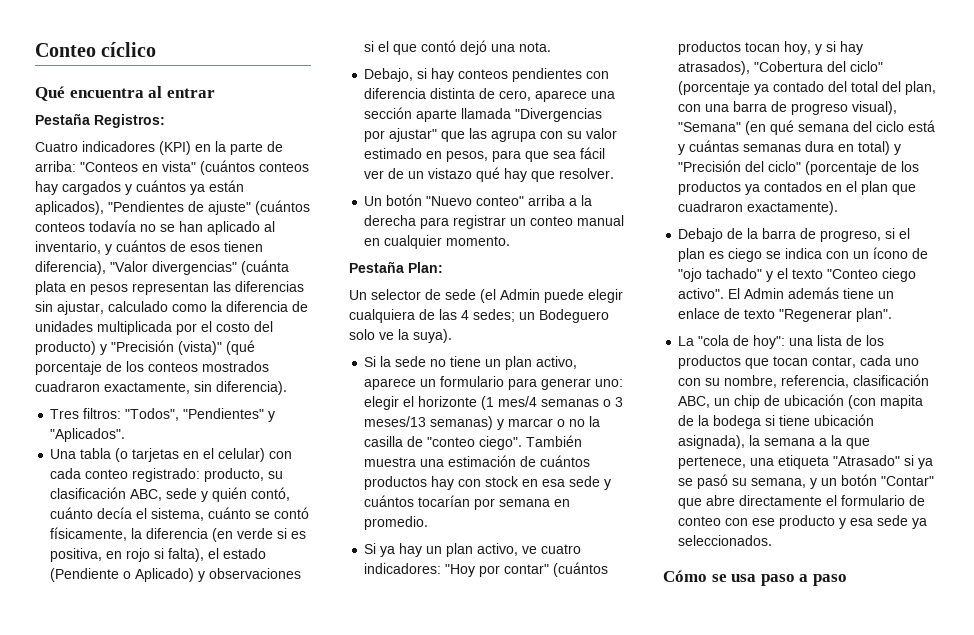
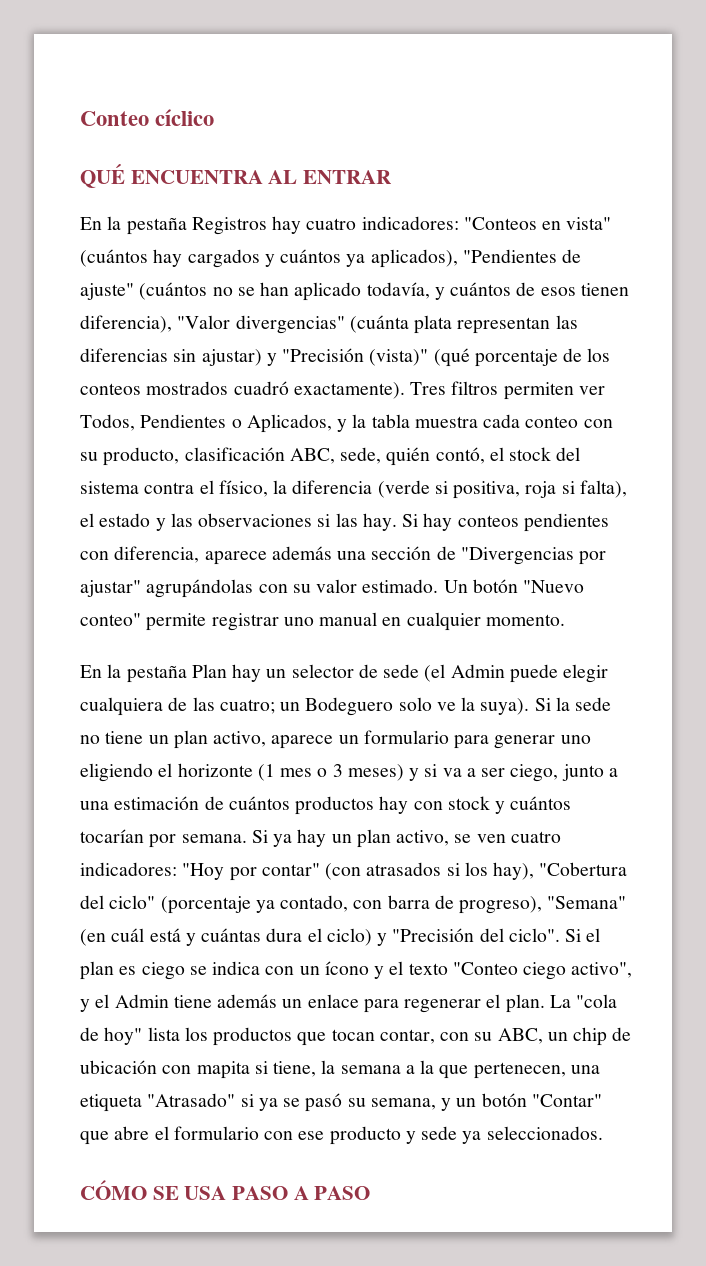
- Qué encuentra al entrar
- Pestaña Registros:
- Cuatro indicadores (KPI) en la parte de arriba:
+ QUÉ ENCUENTRA AL ENTRAR
+ En la pestaña Registros hay cuatro indicadores:
- "Conteos en vista" (cuántos conteos hay cargados y cuántos ya están aplicados), "Pendientes de ajuste" (cuántos conteos todavía no se han aplicado al inventario, y cuántos de esos tienen diferencia), "Valor divergencias" (cuánta plata en pesos representan las diferencias sin ajustar, calculado como la diferencia de unidades multiplicada por el costo del producto) y "Precisión (vista)" (qué porcentaje de los conteos mostrados cuadraron exactamente, sin diferencia).
- Tres filtros: "Todos", "Pendientes" y "Aplicados".
- Una tabla (o tarjetas en el celular) con cada conteo registrado: producto, su clasificación ABC, sede y quién contó, cuánto decía el sistema, cuánto se contó físicamente, la diferencia (en verde si es positiva, en rojo si falta), el estado (Pendiente o Aplicado) y observaciones si el que contó dejó una nota.
- Debajo, si hay conteos pendientes con diferencia distinta de cero, aparece una sección aparte llamada "Divergencias por ajustar" que las agrupa con su valor estimado en pesos, para que sea fácil ver de un vistazo qué hay que resolver.
- Un botón "Nuevo conteo" arriba a la derecha para registrar un conteo manual en cualquier momento.
- Pestaña Plan:
- Un selector de sede (el Admin puede elegir cualquiera de las 4 sedes;
+ "Conteos en vista" (cuántos hay cargados y cuántos ya aplicados), "Pendientes de ajuste" (cuántos no se han aplicado todavía, y cuántos de esos tienen diferencia), "Valor divergencias" (cuánta plata representan las diferencias sin ajustar) y "Precisión (vista)" (qué porcentaje de los conteos mostrados cuadró exactamente). Tres filtros permiten ver Todos, Pendientes o Aplicados, y la tabla muestra cada conteo con su producto, clasificación ABC, sede, quién contó, el stock del sistema contra el físico, la diferencia (verde si positiva, roja si falta), el estado y las observaciones si las hay. Si hay conteos pendientes con diferencia, aparece además una sección de "Divergencias por ajustar" agrupándolas con su valor estimado. Un botón "Nuevo conteo" permite registrar uno manual en cualquier momento.
+ En la pestaña Plan hay un selector de sede (el Admin puede elegir cualquiera de las cuatro;
- un Bodeguero solo ve la suya).
- Si la sede no tiene un plan activo, aparece un formulario para generar uno: elegir el horizonte (1 mes/4 semanas o 3 meses/13 semanas) y marcar o no la casilla de "conteo ciego". También muestra una estimación de cuántos productos hay con stock en esa sede y cuántos tocarían por semana en promedio.
- Si ya hay un plan activo, ve cuatro indicadores:
+ un Bodeguero solo ve la suya). Si la sede no tiene un plan activo, aparece un formulario para generar uno eligiendo el horizonte (1 mes o 3 meses) y si va a ser ciego, junto a una estimación de cuántos productos hay con stock y cuántos tocarían por semana. Si ya hay un plan activo, se ven cuatro indicadores:
- "Hoy por contar" (cuántos productos tocan hoy, y si hay atrasados), "Cobertura del ciclo" (porcentaje ya contado del total del plan, con una barra de progreso visual), "Semana" (en qué semana del ciclo está y cuántas semanas dura en total) y "Precisión del ciclo" (porcentaje de los productos ya contados en el plan que cuadraron exactamente).
- Debajo de la barra de progreso, si el plan es ciego se indica con un ícono de "ojo tachado" y el texto "Conteo ciego activo". El Admin además tiene un enlace de texto "Regenerar plan".
- La "cola de hoy": una lista de los productos que tocan contar, cada uno con su nombre, referencia, clasificación ABC, un chip de ubicación (con mapita de la bodega si tiene ubicación asignada), la semana a la que pertenece, una etiqueta "Atrasado" si ya se pasó su semana, y un botón "Contar" que abre directamente el formulario de conteo con ese producto y esa sede ya seleccionados.
+ "Hoy por contar" (con atrasados si los hay), "Cobertura del ciclo" (porcentaje ya contado, con barra de progreso), "Semana" (en cuál está y cuántas dura el ciclo) y "Precisión del ciclo". Si el plan es ciego se indica con un ícono y el texto "Conteo ciego activo", y el Admin tiene además un enlace para regenerar el plan. La "cola de hoy" lista los productos que tocan contar, con su ABC, un chip de ubicación con mapita si tiene, la semana a la que pertenecen, una etiqueta "Atrasado" si ya se pasó su semana, y un botón "Contar" que abre el formulario con ese producto y sede ya seleccionados.
- Cómo se usa paso a paso
+ CÓMO SE USA PASO A PASO

